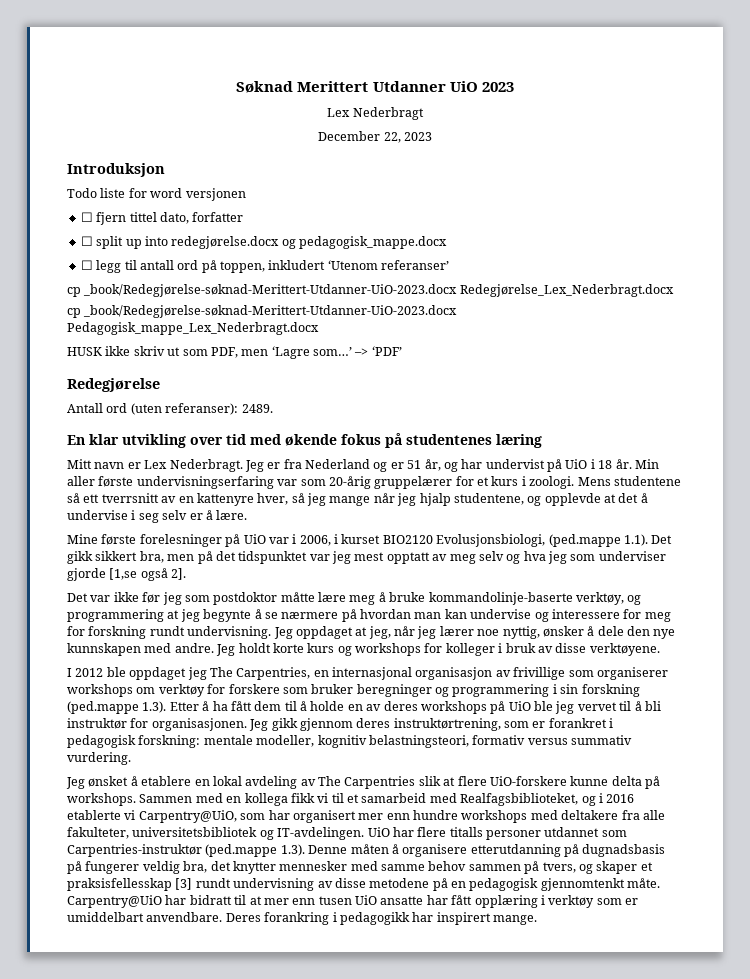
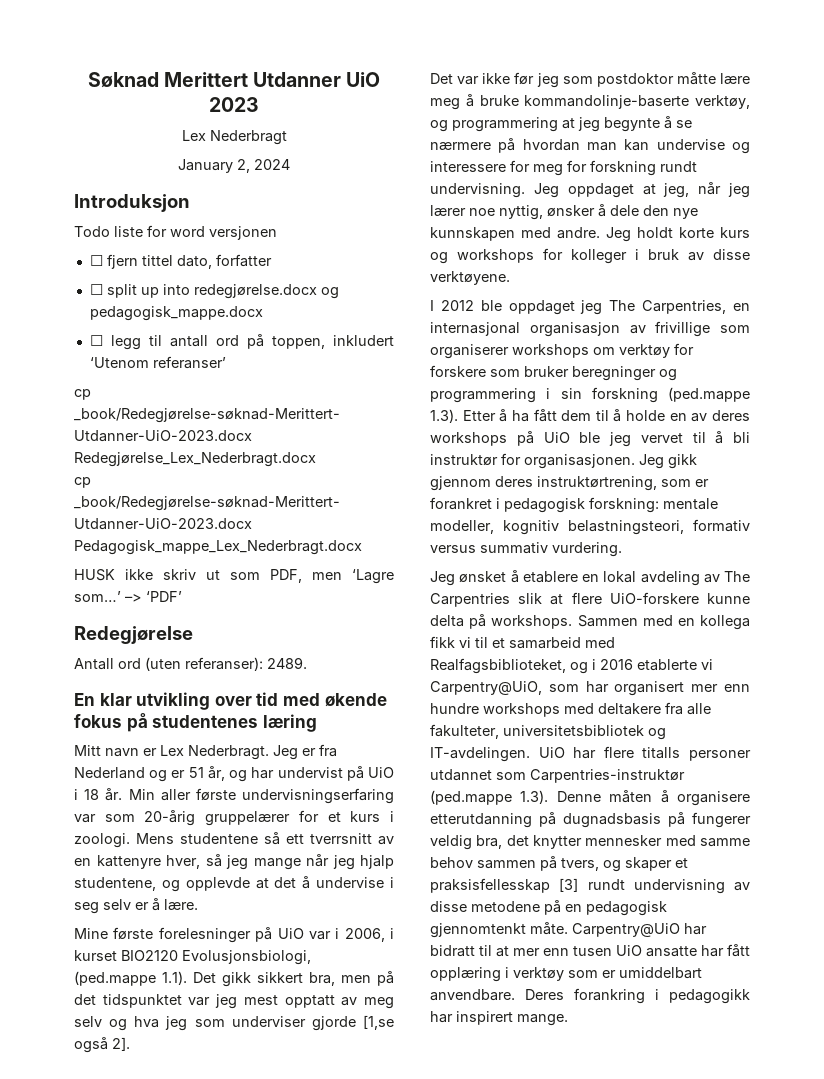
- December 22, 2023
+ January 2, 2024

